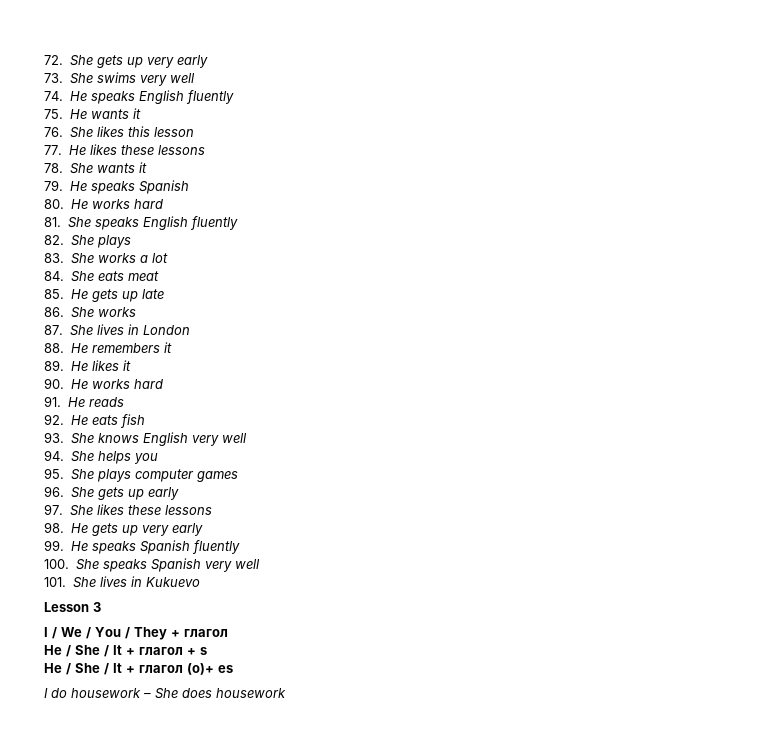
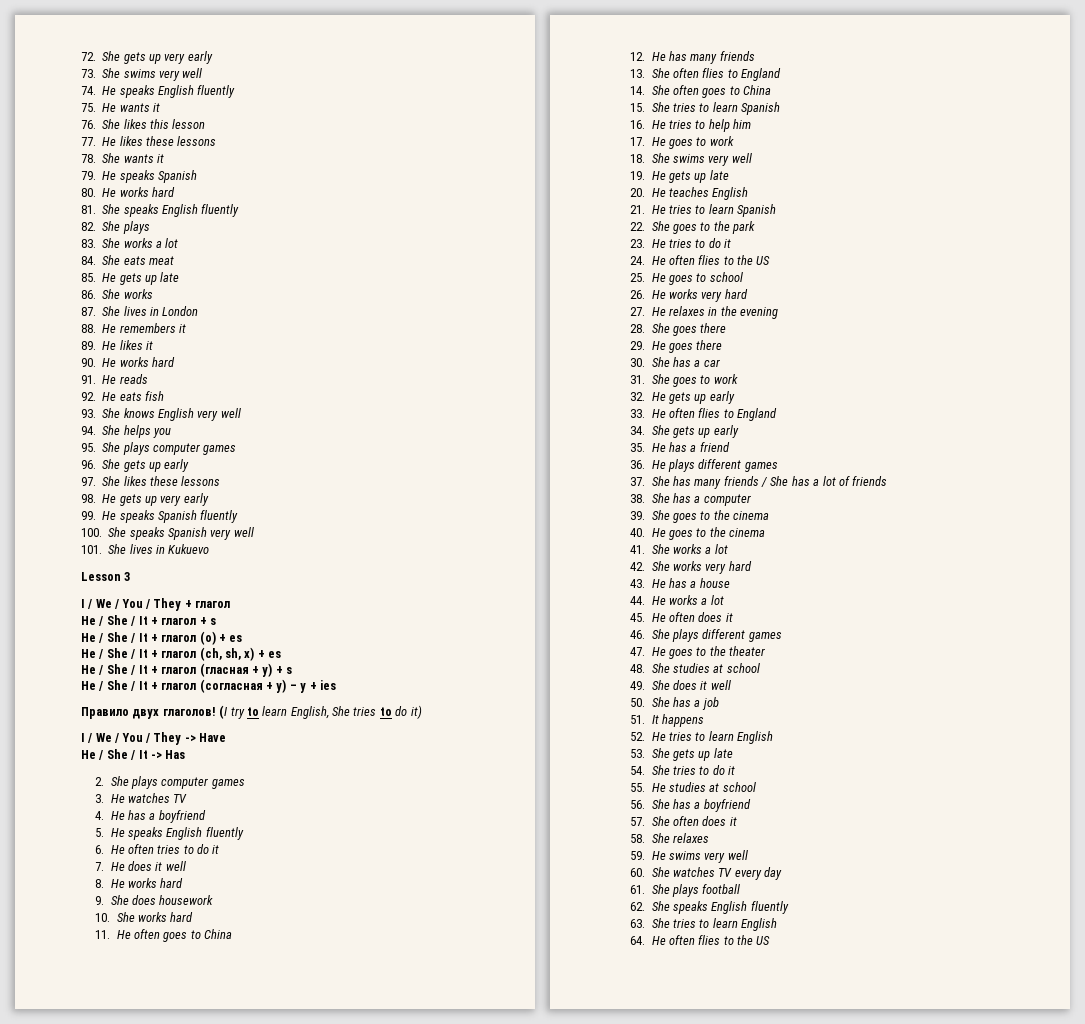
- He / She / It + глагол (o)+ es
- I do housework – She does housework
+ He / She / It + глагол (o) + es
+ He / She / It + глагол (ch, sh, x) + es
+ He / She / It + глагол (гласная + y) + s
+ He / She / It + глагол (согласная + y) – y + ies
+ Правило двух глаголов! (I try to learn English, She tries to do it)
+ I / We / You / They -> Have
+ He / She / It -> Has
+ 2. She plays computer games
+ 3. He watches TV
+ 4. He has a boyfriend
+ 5. He speaks English fluently
+ 6. He often tries to do it
+ 7. He does it well
+ 8. He works hard
+ 9. She does housework
+ 10. She works hard
+ 11. He often goes to China
+ 12. He has many friends
+ 13. She often flies to England
+ 14. She often goes to China
+ 15. She tries to learn Spanish
+ 16. He tries to help him
+ 17. He goes to work
+ 18. She swims very well
+ 19. He gets up late
+ 20. He teaches English
+ 21. He tries to learn Spanish
+ 22. She goes to the park
+ 23. He tries to do it
+ 24. He often flies to the US
+ 25. He goes to school
+ 26. He works very hard
+ 27. He relaxes in the evening
+ 28. She goes there
+ 29. He goes there
+ 30. She has a car
+ 31. She goes to work
+ 32. He gets up early
+ 33. He often flies to England
+ 34. She gets up early
+ 35. He has a friend
+ 36. He plays different games
+ 37. She has many friends / She has a lot of friends
+ 38. She has a computer
+ 39. She goes to the cinema
+ 40. He goes to the cinema
+ 41. She works a lot
+ 42. She works very hard
+ 43. He has a house
+ 44. He works a lot
+ 45. He often does it
+ 46. She plays different games
+ 47. He goes to the theater
+ 48. She studies at school
+ 49. She does it well
+ 50. She has a job
+ 51. It happens
+ 52. He tries to learn English
+ 53. She gets up late
+ 54. She tries to do it
+ 55. He studies at school
+ 56. She has a boyfriend
+ 57. She often does it
+ 58. She relaxes
+ 59. He swims very well
+ 60. She watches TV every day
+ 61. She plays football
+ 62. She speaks English fluently
+ 63. She tries to learn English
+ 64. He often flies to the US

